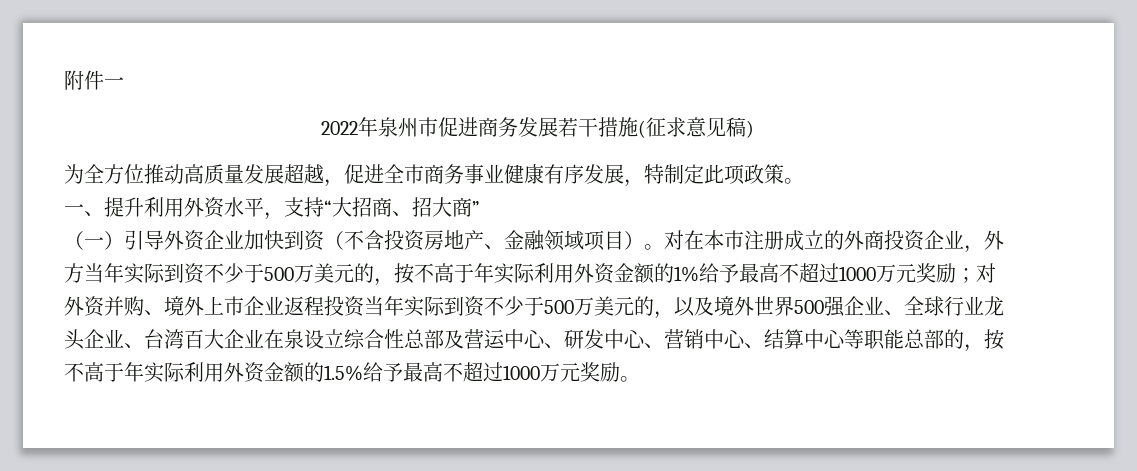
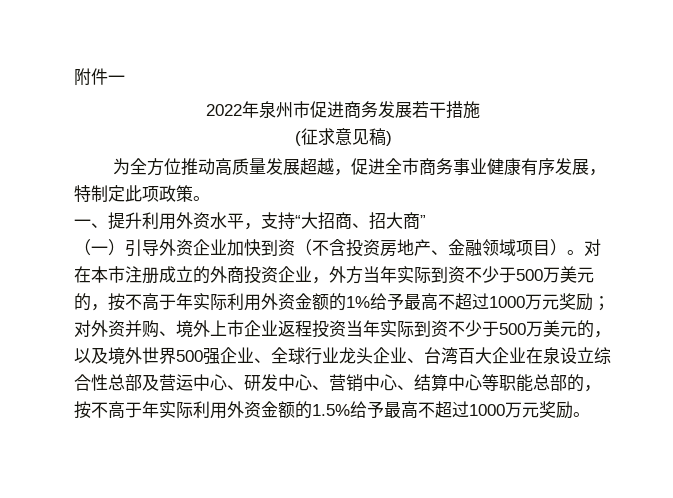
- 2022年泉州市促进商务发展若干措施(征求意见稿)
+ 2022年泉州市促进商务发展若干措施
+ (征求意见稿)

